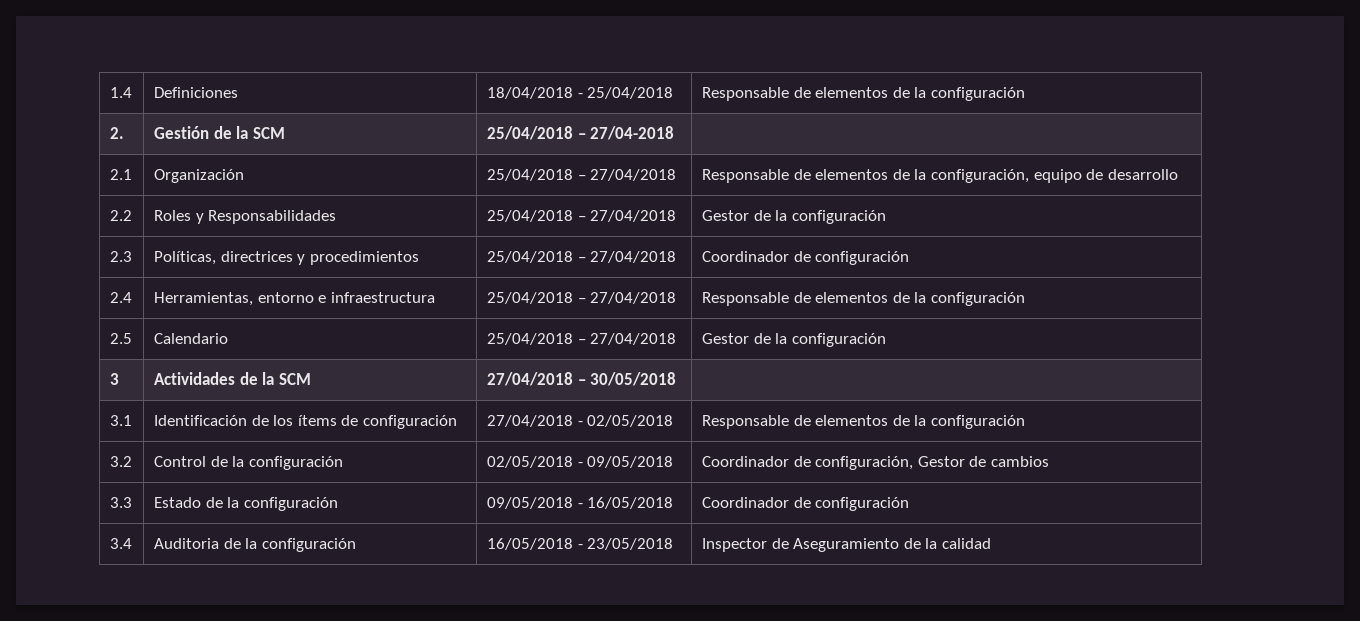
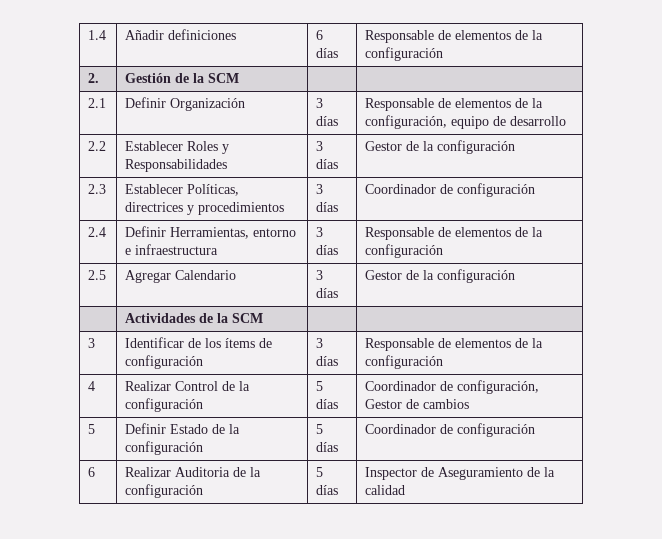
- 1.4 | Definiciones | 18/04/2018 - 25/04/2018 | Responsable de elementos de la configuración
+ 1.4 | Añadir definiciones | 6 días | Responsable de elementos de la configuración
- 2. | Gestión de la SCM | 25/04/2018 – 27/04-2018 |
+ 2. | Gestión de la SCM | |
- 2.1 | Organización | 25/04/2018 – 27/04/2018 | Responsable de elementos de la configuración, equipo de desarrollo
+ 2.1 | Definir Organización | 3 días | Responsable de elementos de la configuración, equipo de desarrollo
- 2.2 | Roles y Responsabilidades | 25/04/2018 – 27/04/2018 | Gestor de la configuración
+ 2.2 | Establecer Roles y Responsabilidades | 3 días | Gestor de la configuración
- 2.3 | Políticas, directrices y procedimientos | 25/04/2018 – 27/04/2018 | Coordinador de configuración
+ 2.3 | Establecer Políticas, directrices y procedimientos | 3 días | Coordinador de configuración
- 2.4 | Herramientas, entorno e infraestructura | 25/04/2018 – 27/04/2018 | Responsable de elementos de la configuración
+ 2.4 | Definir Herramientas, entorno e infraestructura | 3 días | Responsable de elementos de la configuración
- 2.5 | Calendario | 25/04/2018 – 27/04/2018 | Gestor de la configuración
- 3 | Actividades de la SCM | 27/04/2018 – 30/05/2018 |
- 3.1 | Identificación de los ítems de configuración | 27/04/2018 - 02/05/2018 | Responsable de elementos de la configuración
- 3.2 | Control de la configuración | 02/05/2018 - 09/05/2018 | Coordinador de configuración, Gestor de cambios
+ 2.5 | Agregar Calendario | 3 días | Gestor de la configuración
+ | Actividades de la SCM | |
+ 3 | Identificar de los ítems de configuración | 3 días | Responsable de elementos de la configuración
+ 4 | Realizar Control de la configuración | 5 días | Coordinador de configuración, Gestor de cambios
- 3.3 | Estado de la configuración | 09/05/2018 - 16/05/2018 | Coordinador de configuración
- 3.4 | Auditoria de la configuración | 16/05/2018 - 23/05/2018 | Inspector de Aseguramiento de la calidad
+ 5 | Definir Estado de la configuración | 5 días | Coordinador de configuración
+ 6 | Realizar Auditoria de la configuración | 5 días | Inspector de Aseguramiento de la calidad

